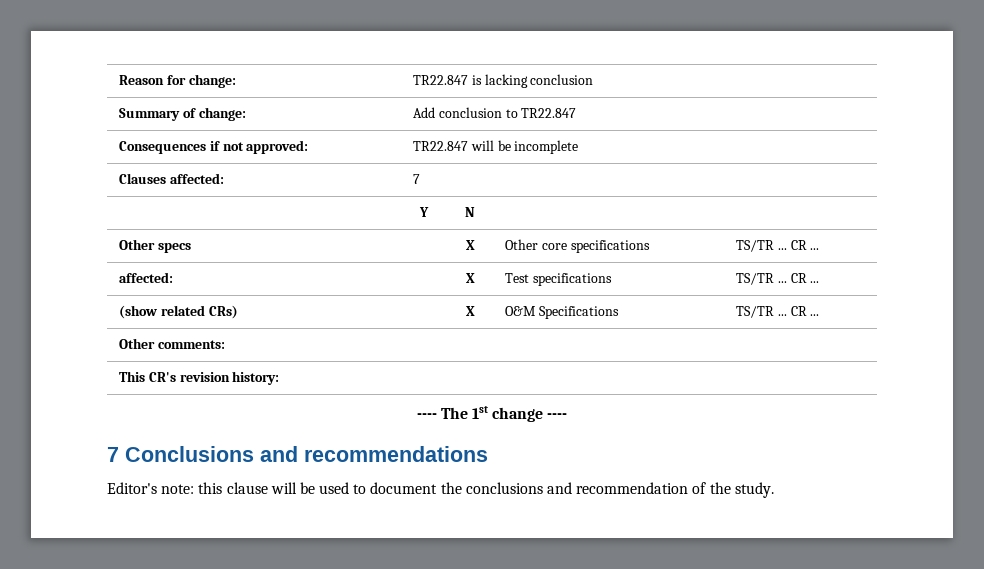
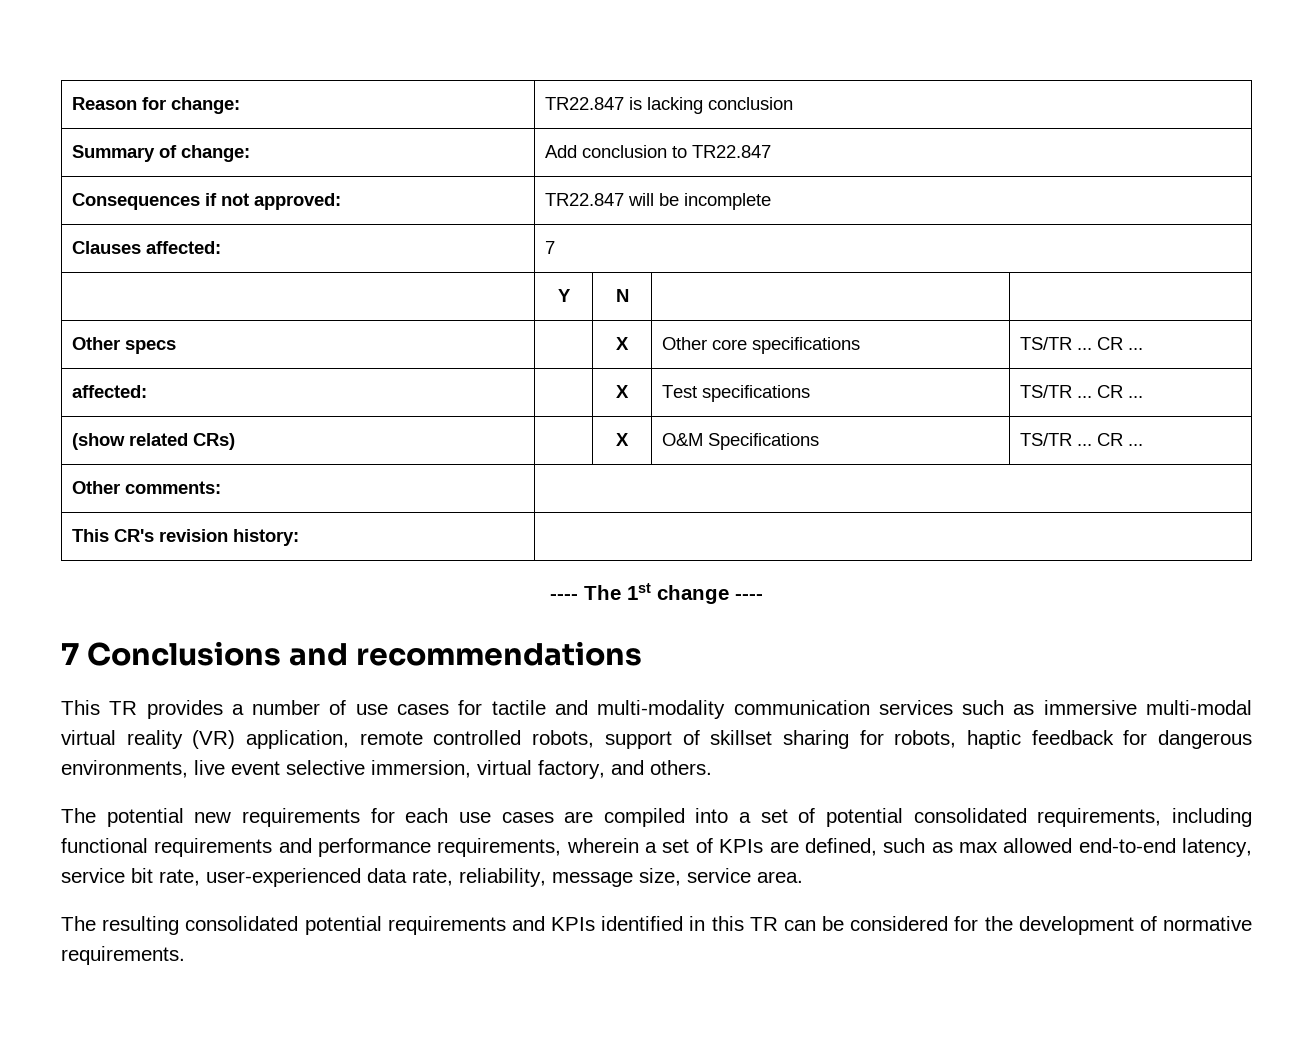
- Editor's note: this clause will be used to document the conclusions and recommendation of the study.
+ This TR provides a number of use cases for tactile and multi-modality communication services such as immersive multi-modal virtual reality (VR) application, remote controlled robots, support of skillset sharing for robots, haptic feedback for dangerous environments, live event selective immersion, virtual factory, and others.
+ The potential new requirements for each use cases are compiled into a set of potential consolidated requirements, including functional requirements and performance requirements, wherein a set of KPIs are defined, such as max allowed end-to-end latency, service bit rate, user-experienced data rate, reliability, message size, service area.
+ The resulting consolidated potential requirements and KPIs identified in this TR can be considered for the development of normative requirements.

